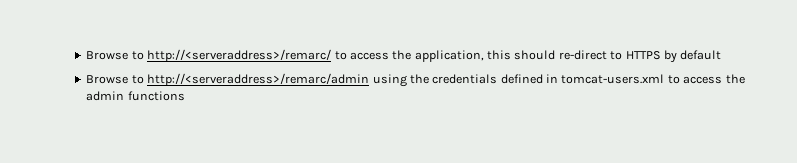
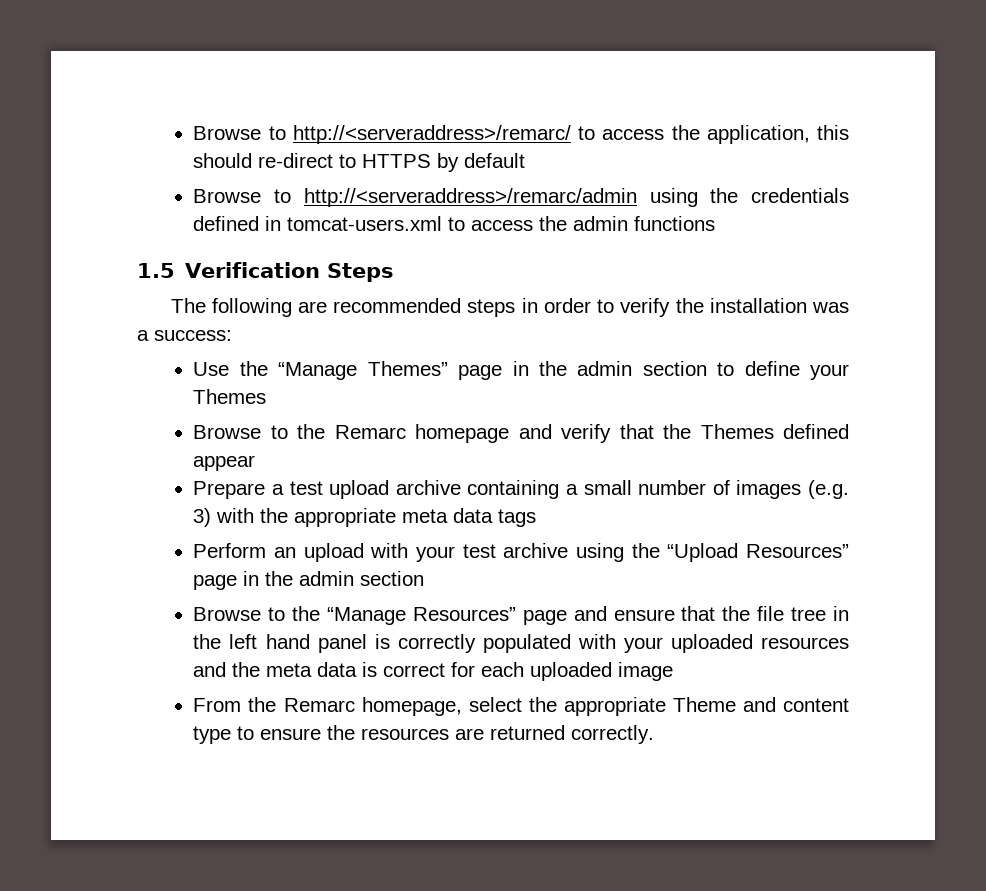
+ 1.5 Verification Steps
+ The following are recommended steps in order to verify the installation was a success:
+ Use the “Manage Themes” page in the admin section to define your Themes
+ Browse to the Remarc homepage and verify that the Themes defined appear
+ Prepare a test upload archive containing a small number of images (e.g. 3) with the appropriate meta data tags
+ Perform an upload with your test archive using the “Upload Resources” page in the admin section
+ Browse to the “Manage Resources” page and ensure that the file tree in the left hand panel is correctly populated with your uploaded resources and the meta data is correct for each uploaded image
+ From the Remarc homepage, select the appropriate Theme and content type to ensure the resources are returned correctly.

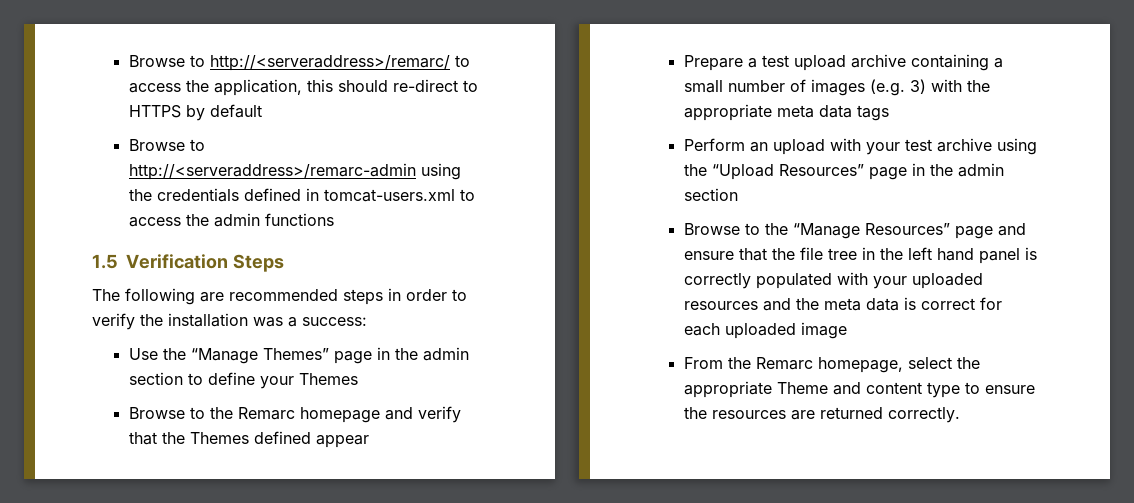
- Browse to http://<serveraddress>/remarc/admin using the credentials defined in tomcat-users.xml to access the admin functions
+ Browse to http://<serveraddress>/remarc-admin using the credentials defined in tomcat-users.xml to access the admin functions

